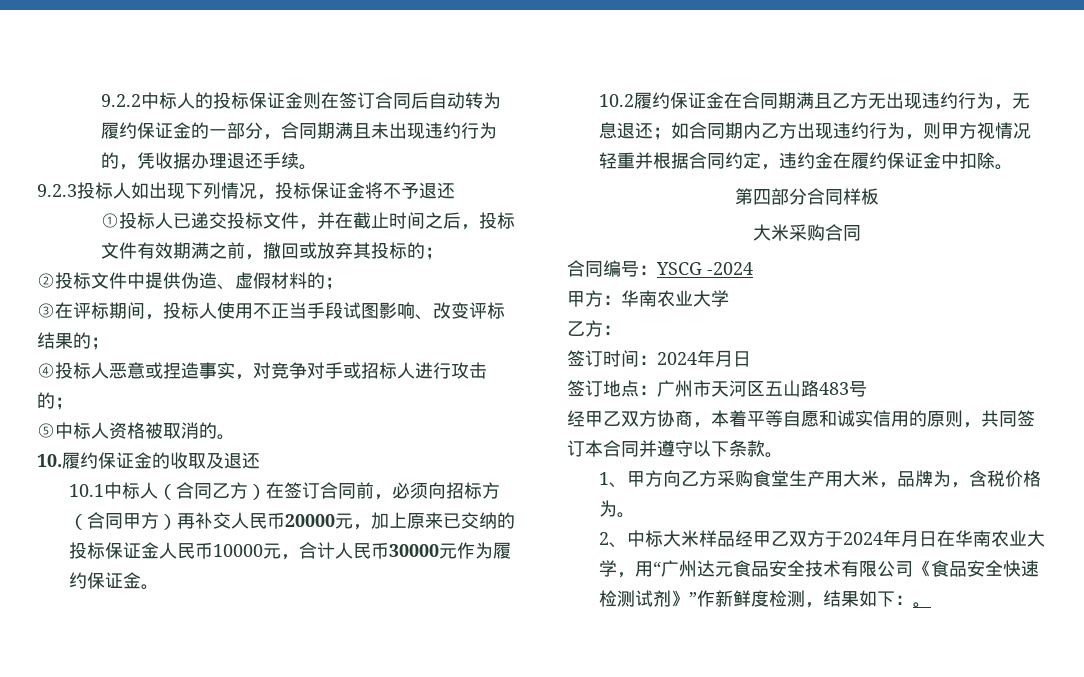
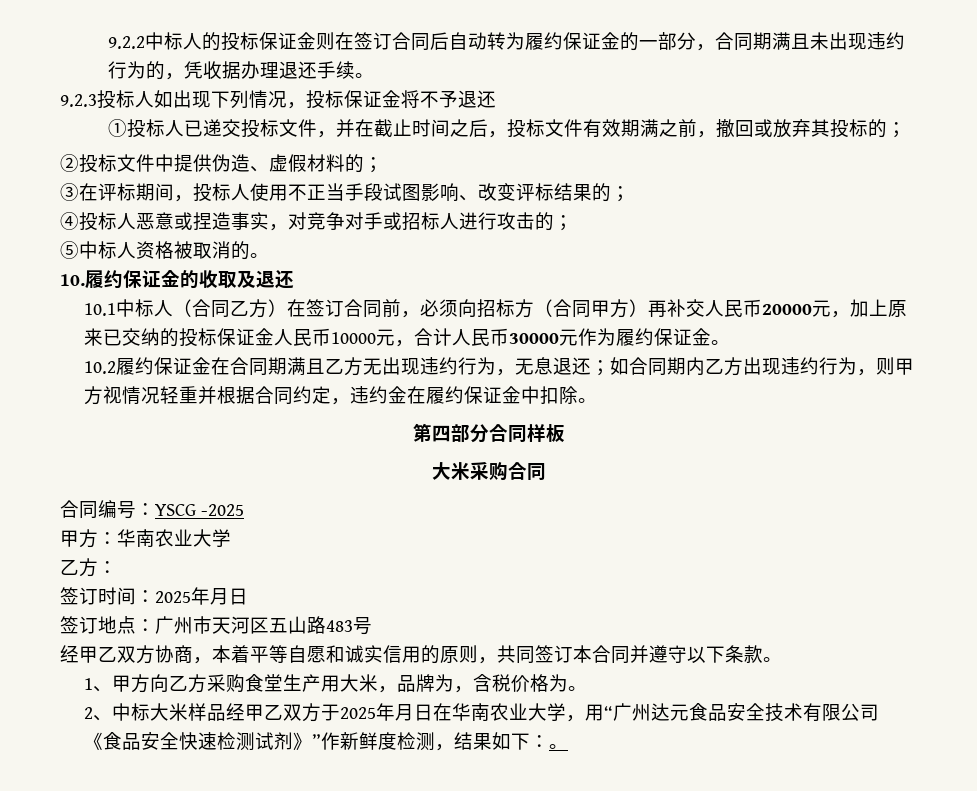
- 合同编号：YSCG -2024
+ 合同编号：YSCG -2025
- 签订时间：2024年月日
+ 签订时间：2025年月日
- 2、中标大米样品经甲乙双方于2024年月日在华南农业大学，用“广州达元食品安全技术有限公司《食品安全快速检测试剂》”作新鲜度检测，结果如下：。
+ 2、中标大米样品经甲乙双方于2025年月日在华南农业大学，用“广州达元食品安全技术有限公司《食品安全快速检测试剂》”作新鲜度检测，结果如下：。

